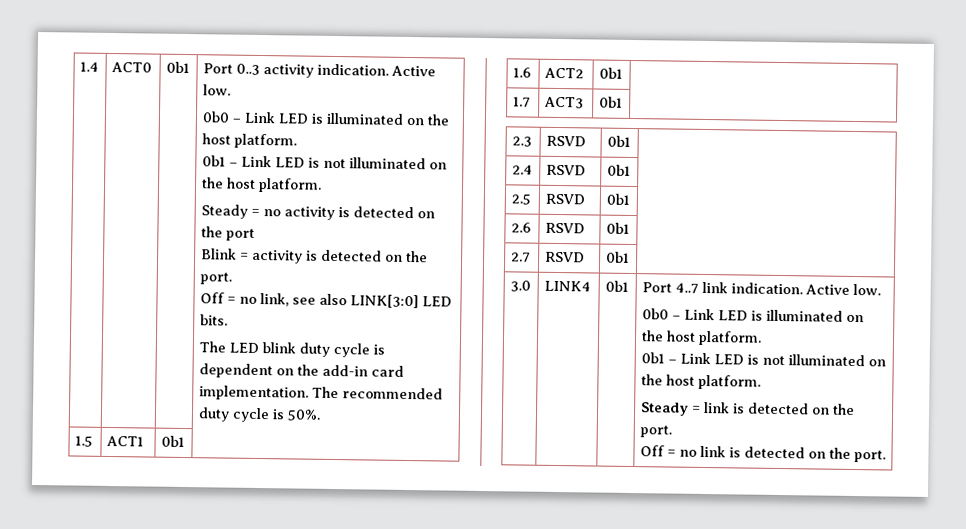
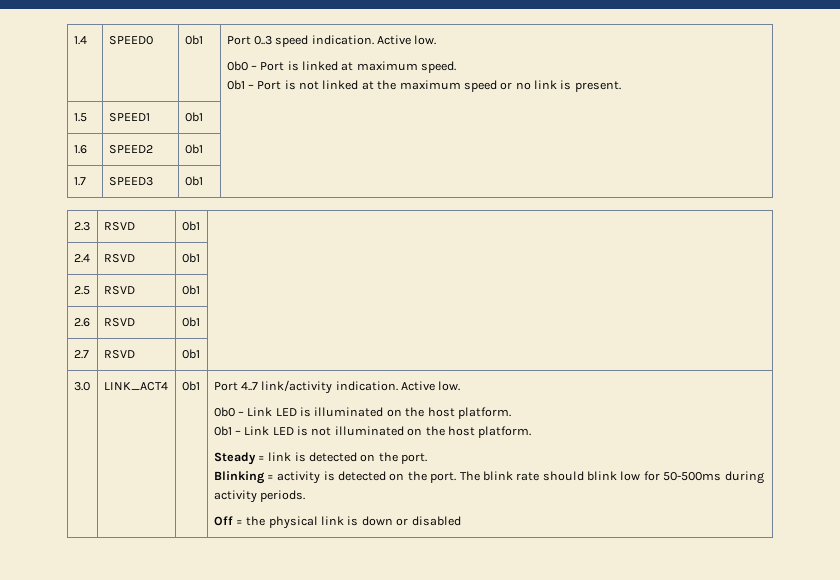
- ACT0
+ SPEED0
- Port 0..3 activity indication. Active low.
- 0b0 – Link LED is illuminated on the host platform.
- 0b1 – Link LED is not illuminated on the host platform.
- Steady = no activity is detected on the port
- Blink = activity is detected on the port.
- Off = no link, see also LINK[3:0] LED bits.
- The LED blink duty cycle is dependent on the add-in card implementation. The recommended duty cycle is 50%.
+ Port 0..3 speed indication. Active low.
+ 0b0 – Port is linked at maximum speed.
+ 0b1 – Port is not linked at the maximum speed or no link is present.
- 1.5 | ACT1 | 0b1 |
+ 1.5 | SPEED1 | 0b1 |
- 1.6 | ACT2 | 0b1 |
+ 1.6 | SPEED2 | 0b1 |
- 1.7 | ACT3 | 0b1 |
+ 1.7 | SPEED3 | 0b1 |
- LINK4
+ LINK_ACT4
- Port 4..7 link indication.
+ Port 4..7 link/activity indication.
- Off = no link is detected on the port.
+ Blinking = activity is detected on the port. The blink rate should blink low for 50-500ms during activity periods.
+ Off = the physical link is down or disabled

